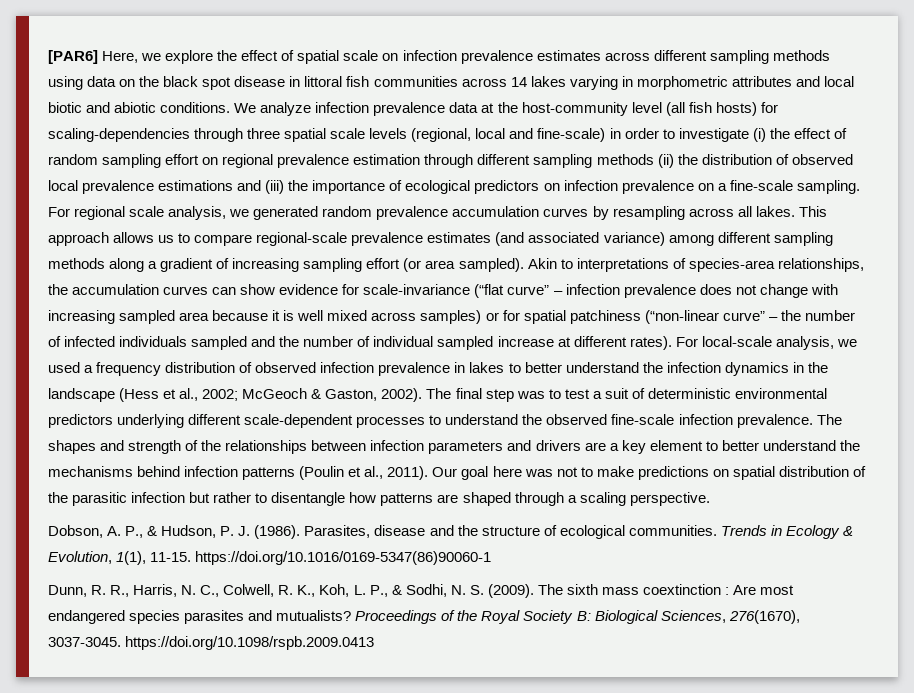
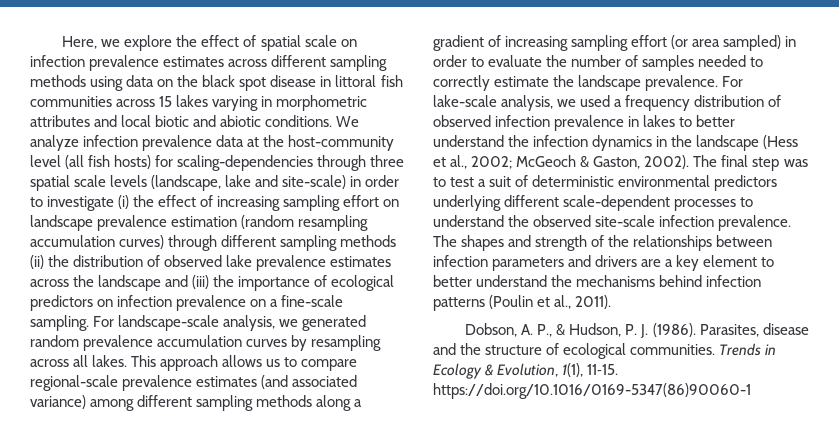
- [PAR6] Here, we explore the effect of spatial scale on infection prevalence estimates across different sampling methods using data on the black spot disease in littoral fish communities across 14 lakes varying in morphometric attributes and local biotic and abiotic conditions.
+ Here, we explore the effect of spatial scale on infection prevalence estimates across different sampling methods using data on the black spot disease in littoral fish communities across 15 lakes varying in morphometric attributes and local biotic and abiotic conditions.
- We analyze infection prevalence data at the host-community level (all fish hosts) for scaling-dependencies through three spatial scale levels (regional, local and fine-scale) in order to investigate (i) the effect of random sampling effort on regional prevalence estimation through different sampling methods (ii) the distribution of observed local prevalence estimations and (iii) the importance of ecological predictors on infection prevalence on a fine-scale sampling.
+ We analyze infection prevalence data at the host-community level (all fish hosts) for scaling-dependencies through three spatial scale levels (landscape, lake and site-scale) in order to investigate (i) the effect of increasing sampling effort on landscape prevalence estimation (random resampling accumulation curves) through different sampling methods (ii) the distribution of observed lake prevalence estimates across the landscape and (iii) the importance of ecological predictors on infection prevalence on a fine-scale sampling.
- For regional scale analysis, we generated random prevalence accumulation curves by resampling across all lakes.
+ For landscape-scale analysis, we generated random prevalence accumulation curves by resampling across all lakes.
- This approach allows us to compare regional-scale prevalence estimates (and associated variance) among different sampling methods along a gradient of increasing sampling effort (or area sampled). Akin to interpretations of species-area relationships, the accumulation curves can show evidence for scale-invariance (“flat curve” – infection prevalence does not change with increasing sampled area because it is well mixed across samples) or for spatial patchiness (“non-linear curve” – the number of infected individuals sampled and the number of individual sampled increase at different rates). For local-scale analysis, we used a frequency distribution of observed infection prevalence in lakes to better understand the infection dynamics in the landscape (Hess et al., 2002; McGeoch & Gaston, 2002).
+ This approach allows us to compare regional-scale prevalence estimates (and associated variance) among different sampling methods along a gradient of increasing sampling effort (or area sampled) in order to evaluate the number of samples needed to correctly estimate the landscape prevalence. For lake-scale analysis, we used a frequency distribution of observed infection prevalence in lakes to better understand the infection dynamics in the landscape (Hess et al., 2002; McGeoch & Gaston, 2002).
- The final step was to test a suit of deterministic environmental predictors underlying different scale-dependent processes to understand the observed fine-scale infection prevalence.
+ The final step was to test a suit of deterministic environmental predictors underlying different scale-dependent processes to understand the observed site-scale infection prevalence.
- Our goal here was not to make predictions on spatial distribution of the parasitic infection but rather to disentangle how patterns are shaped through a scaling perspective.
- Dunn, R. R., Harris, N. C., Colwell, R. K., Koh, L. P., & Sodhi, N. S. (2009). The sixth mass coextinction : Are most endangered species parasites and mutualists? Proceedings of the Royal Society B: Biological Sciences, 276(1670), 3037‑3045. https://doi.org/10.1098/rspb.2009.0413

